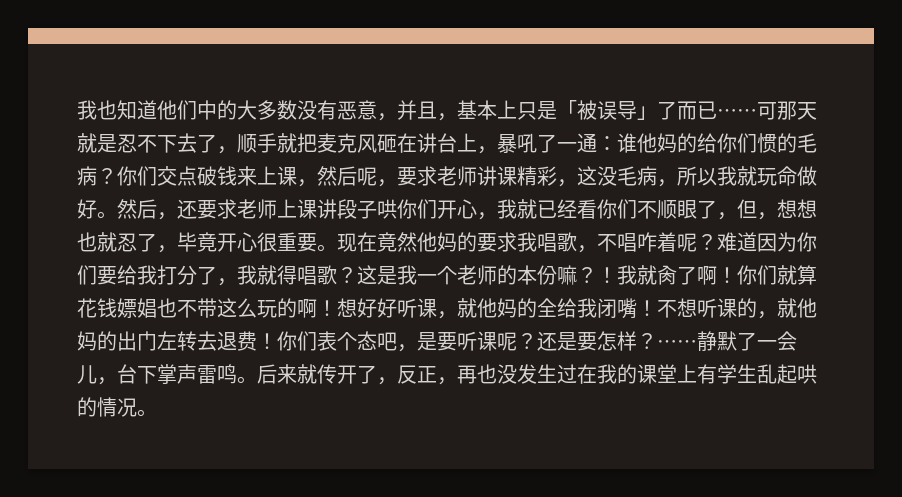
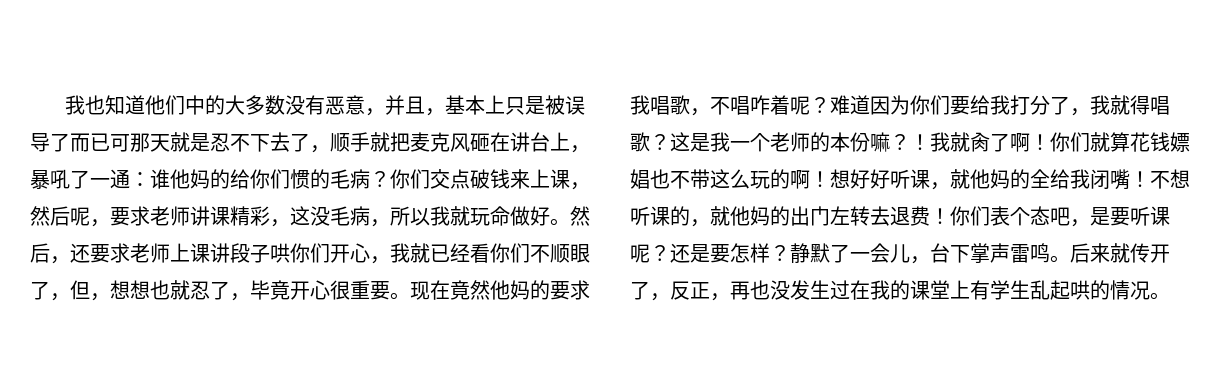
- 我也知道他们中的大多数没有恶意，并且，基本上只是「被误导」了而已……可那天就是忍不下去了，顺手就把麦克风砸在讲台上，暴吼了一通：谁他妈的给你们惯的毛病？
+ 我也知道他们中的大多数没有恶意，并且，基本上只是被误导了而已可那天就是忍不下去了，顺手就把麦克风砸在讲台上，暴吼了一通：谁他妈的给你们惯的毛病？
- 还是要怎样？……
+ 还是要怎样？

